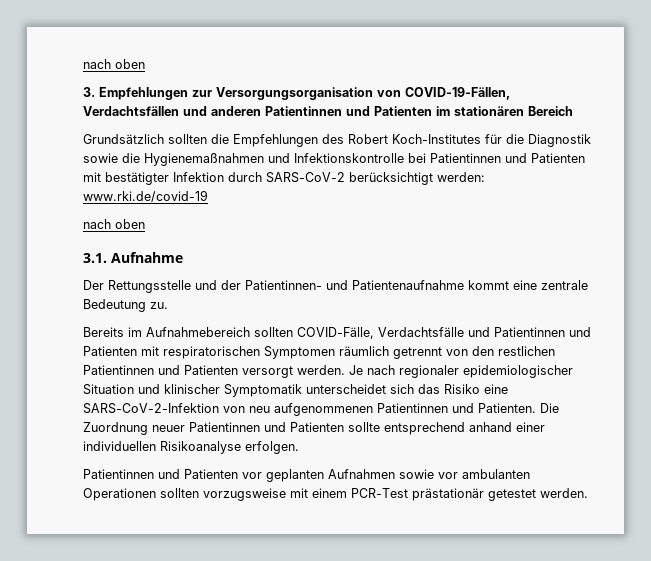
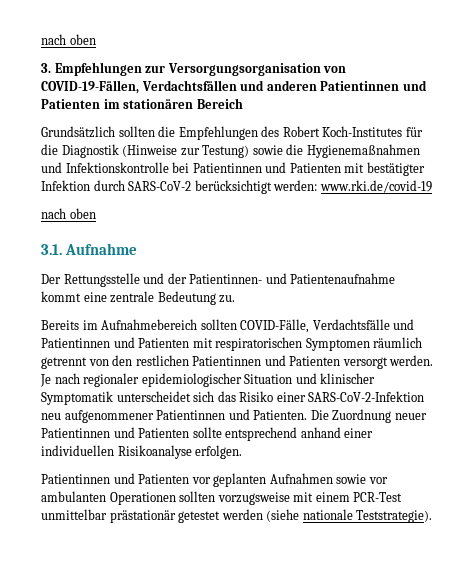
- Grundsätzlich sollten die Empfehlungen des Robert Koch-Institutes für die Diagnostik sowie die Hygienemaßnahmen und Infektionskontrolle bei Patientinnen und Patienten mit bestätigter Infektion durch SARS-CoV-2 berücksichtigt werden: www.rki.de/covid-19
+ Grundsätzlich sollten die Empfehlungen des Robert Koch-Institutes für die Diagnostik (Hinweise zur Testung) sowie die Hygienemaßnahmen und Infektionskontrolle bei Patientinnen und Patienten mit bestätigter Infektion durch SARS-CoV-2 berücksichtigt werden: www.rki.de/covid-19
- Je nach regionaler epidemiologischer Situation und klinischer Symptomatik unterscheidet sich das Risiko eine SARS-CoV-2-Infektion von neu aufgenommenen Patientinnen und Patienten.
+ Je nach regionaler epidemiologischer Situation und klinischer Symptomatik unterscheidet sich das Risiko einer SARS-CoV-2-Infektion neu aufgenommener Patientinnen und Patienten.
- Patientinnen und Patienten vor geplanten Aufnahmen sowie vor ambulanten Operationen sollten vorzugsweise mit einem PCR-Test prästationär getestet werden.
+ Patientinnen und Patienten vor geplanten Aufnahmen sowie vor ambulanten Operationen sollten vorzugsweise mit einem PCR-Test unmittelbar prästationär getestet werden (siehe nationale Teststrategie).

